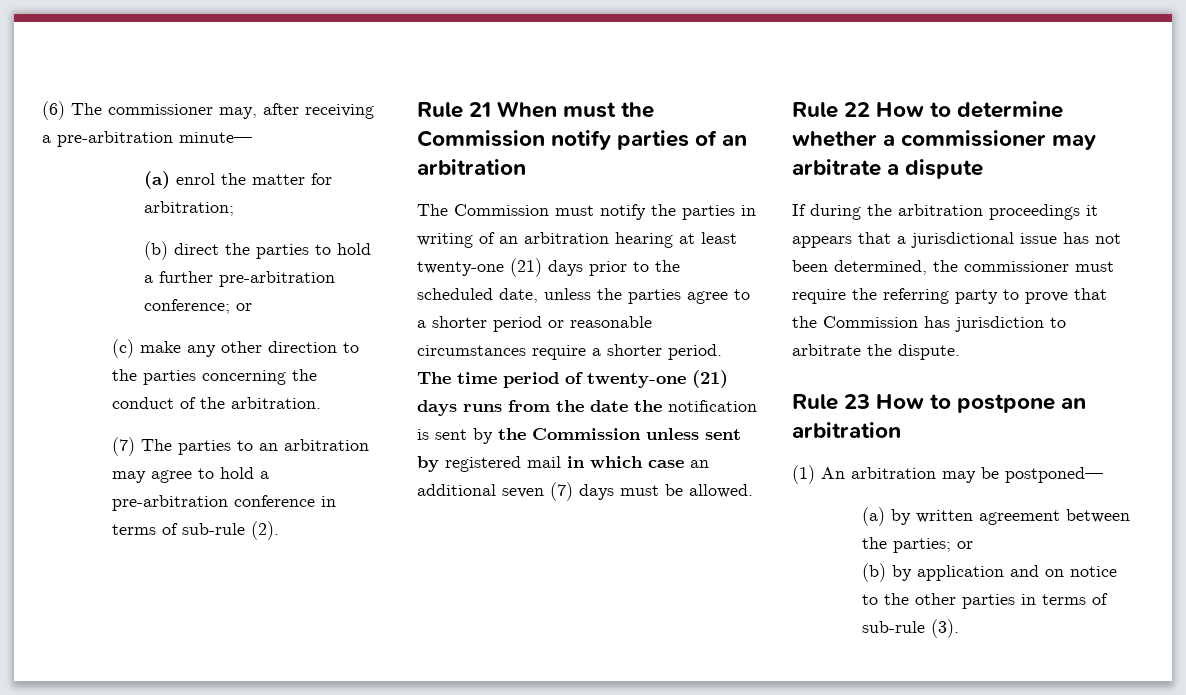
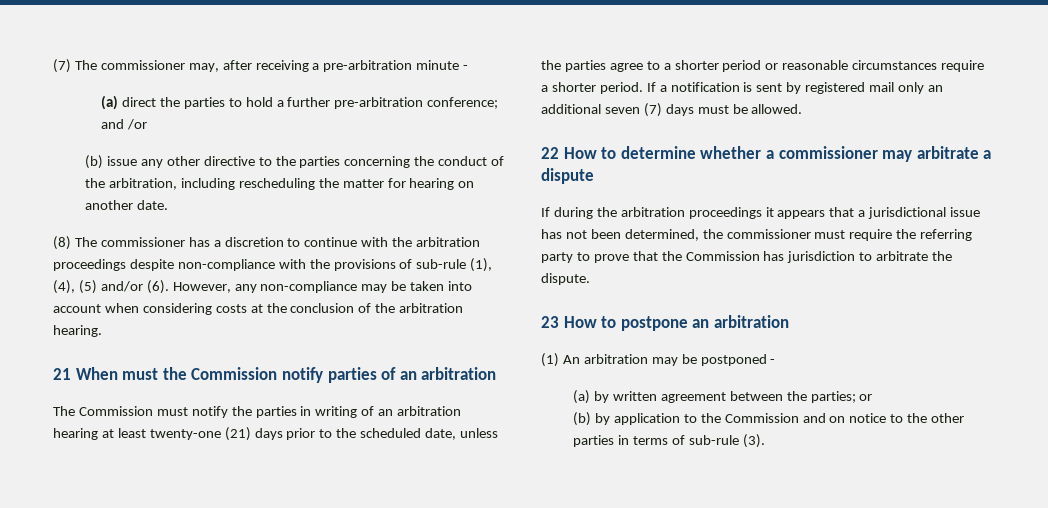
- (6) The commissioner may, after receiving a pre-arbitration minute—
- (a) enrol the matter for arbitration;
- (b) direct the parties to hold a further pre-arbitration conference; or
- (c) make any other direction to the parties concerning the conduct of the arbitration.
- (7) The parties to an arbitration may agree to hold a pre-arbitration conference in terms of sub-rule (2).
- Rule 21 When must the Commission notify parties of an arbitration
+ (7) The commissioner may, after receiving a pre-arbitration minute -
+ (a) direct the parties to hold a further pre-arbitration conference; and /or
+ (b) issue any other directive to the parties concerning the conduct of the arbitration, including rescheduling the matter for hearing on another date.
+ (8) The commissioner has a discretion to continue with the arbitration proceedings despite non-compliance with the provisions of sub-rule (1), (4), (5) and/or (6). However, any non-compliance may be taken into account when considering costs at the conclusion of the arbitration hearing.
+ 21 When must the Commission notify parties of an arbitration
- The time period of twenty-one (21) days runs from the date the notification is sent by the Commission unless sent by registered mail in which case an additional seven (7) days must be allowed.
+ If a notification is sent by registered mail only an additional seven (7) days must be allowed.
- Rule 22 How to determine whether a commissioner may arbitrate a dispute
+ 22 How to determine whether a commissioner may arbitrate a dispute
- Rule 23 How to postpone an arbitration
+ 23 How to postpone an arbitration
- (1) An arbitration may be postponed—
+ (1) An arbitration may be postponed -
- (b) by application and on notice to the other parties in terms of sub-rule (3).
+ (b) by application to the Commission and on notice to the other parties in terms of sub-rule (3).

